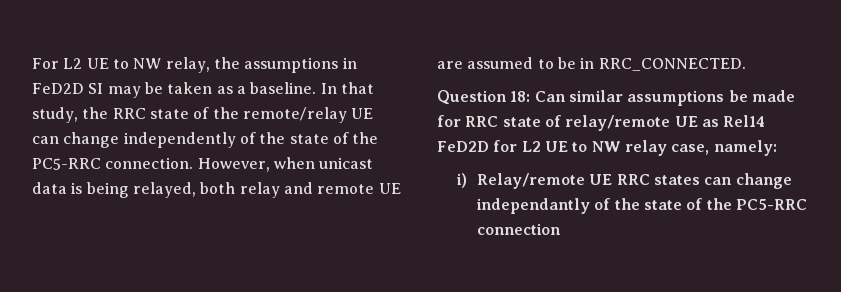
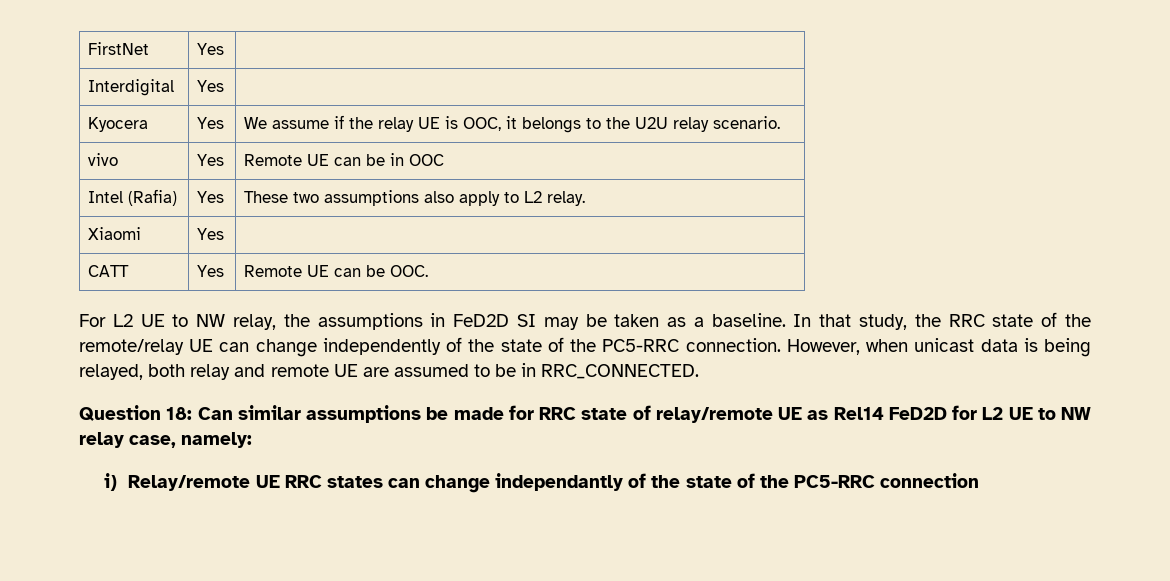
+ FirstNet | Yes |
+ Interdigital | Yes |
+ Kyocera | Yes | We assume if the relay UE is OOC, it belongs to the U2U relay scenario.
+ vivo | Yes | Remote UE can be in OOC
+ Intel (Rafia) | Yes | These two assumptions also apply to L2 relay.
+ Xiaomi | Yes |
+ CATT | Yes | Remote UE can be OOC.

